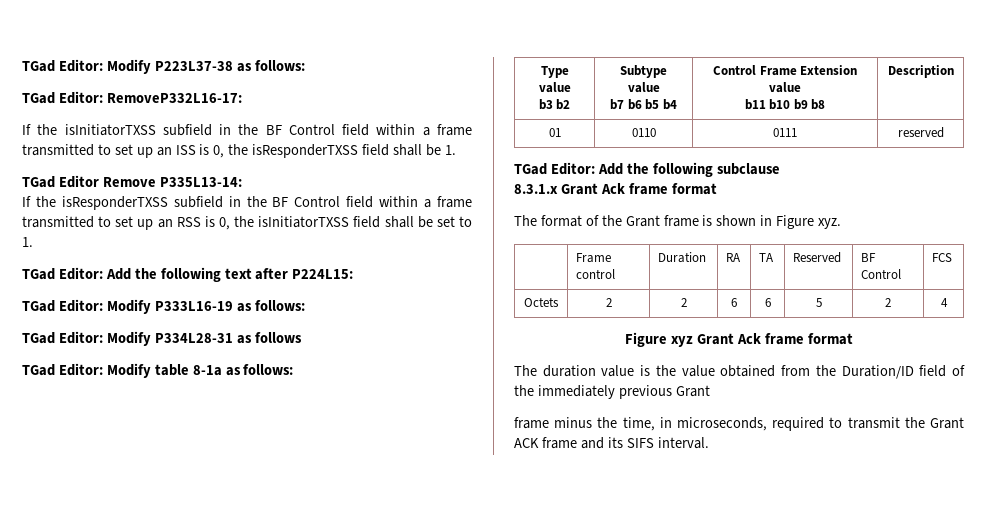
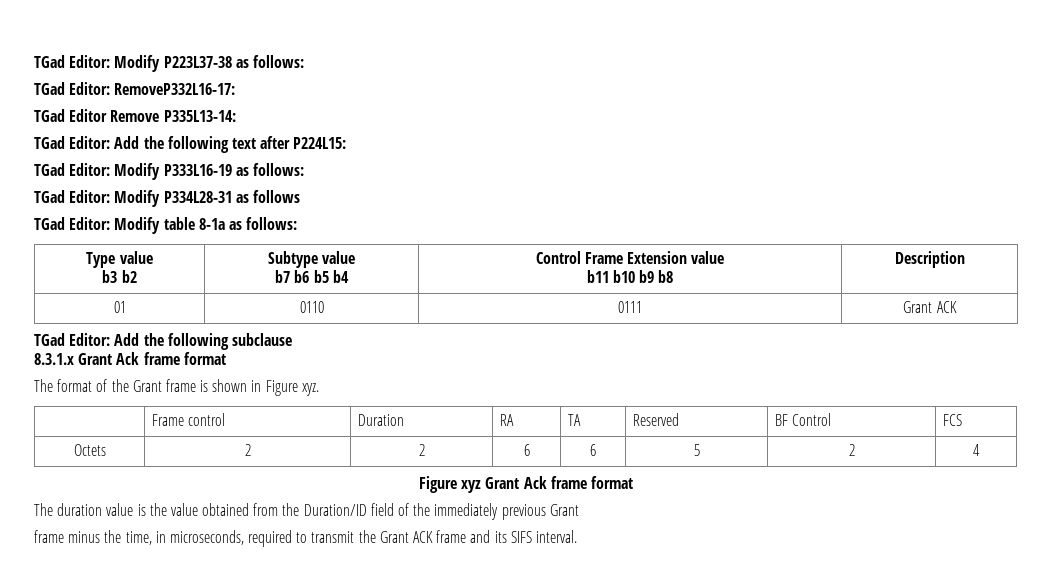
- If the isInitiatorTXSS subfield in the BF Control field within a frame transmitted to set up an ISS is 0, the isResponderTXSS field shall be 1.
  TGad Editor Remove P335L13-14:
- If the isResponderTXSS subfield in the BF Control field within a frame transmitted to set up an RSS is 0, the isInitiatorTXSS field shall be set to 1.
- 01 | 0110 | 0111 | reserved
+ 01 | 0110 | 0111 | Grant ACK

